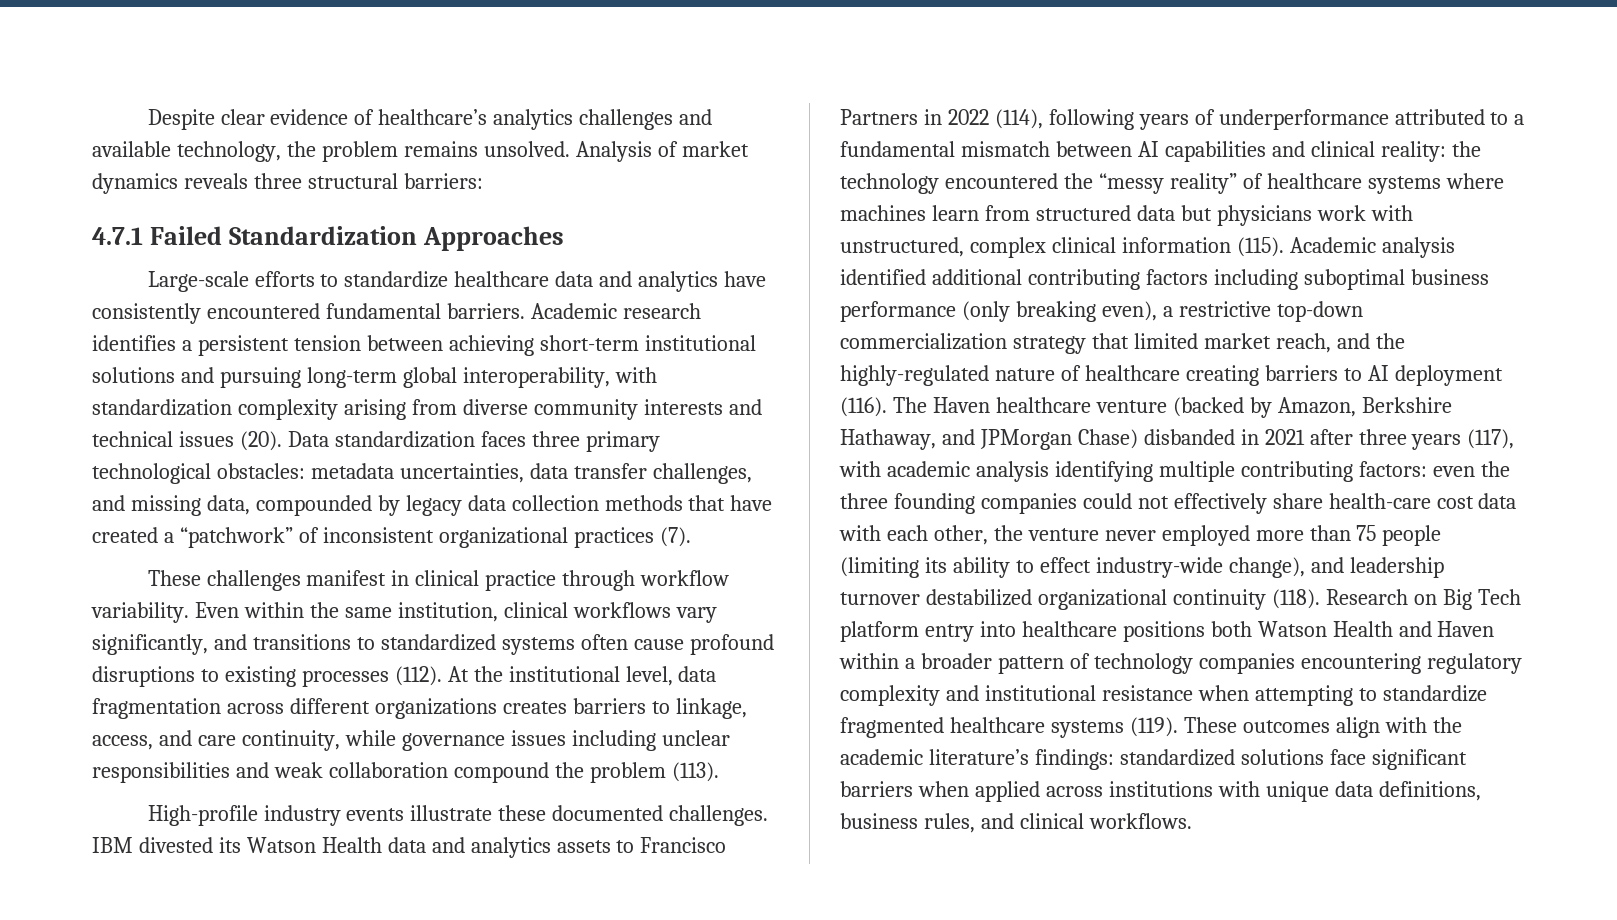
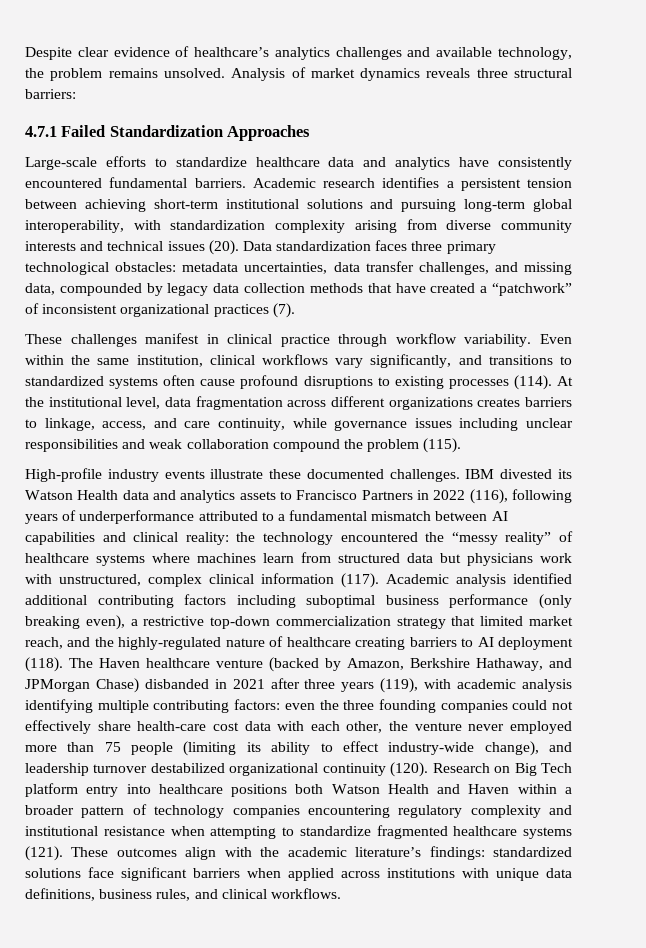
- Even within the same institution, clinical workflows vary significantly, and transitions to standardized systems often cause profound disruptions to existing processes (112).
+ Even within the same institution, clinical workflows vary significantly, and transitions to standardized systems often cause profound disruptions to existing processes (114).
- At the institutional level, data fragmentation across different organizations creates barriers to linkage, access, and care continuity, while governance issues including unclear responsibilities and weak collaboration compound the problem (113).
+ At the institutional level, data fragmentation across different organizations creates barriers to linkage, access, and care continuity, while governance issues including unclear responsibilities and weak collaboration compound the problem (115).
- IBM divested its Watson Health data and analytics assets to Francisco Partners in 2022 (114), following years of underperformance attributed to a fundamental mismatch between AI capabilities and clinical reality: the technology encountered the “messy reality” of healthcare systems where machines learn from structured data but physicians work with unstructured, complex clinical information (115).
+ IBM divested its Watson Health data and analytics assets to Francisco Partners in 2022 (116), following years of underperformance attributed to a fundamental mismatch between AI capabilities and clinical reality: the technology encountered the “messy reality” of healthcare systems where machines learn from structured data but physicians work with unstructured, complex clinical information (117).
- Academic analysis identified additional contributing factors including suboptimal business performance (only breaking even), a restrictive top-down commercialization strategy that limited market reach, and the highly-regulated nature of healthcare creating barriers to AI deployment (116).
+ Academic analysis identified additional contributing factors including suboptimal business performance (only breaking even), a restrictive top-down commercialization strategy that limited market reach, and the highly-regulated nature of healthcare creating barriers to AI deployment (118).
- The Haven healthcare venture (backed by Amazon, Berkshire Hathaway, and JPMorgan Chase) disbanded in 2021 after three years (117), with academic analysis identifying multiple contributing factors:
+ The Haven healthcare venture (backed by Amazon, Berkshire Hathaway, and JPMorgan Chase) disbanded in 2021 after three years (119), with academic analysis identifying multiple contributing factors:
- even the three founding companies could not effectively share health-care cost data with each other, the venture never employed more than 75 people (limiting its ability to effect industry-wide change), and leadership turnover destabilized organizational continuity (118).
+ even the three founding companies could not effectively share health-care cost data with each other, the venture never employed more than 75 people (limiting its ability to effect industry-wide change), and leadership turnover destabilized organizational continuity (120).
- Research on Big Tech platform entry into healthcare positions both Watson Health and Haven within a broader pattern of technology companies encountering regulatory complexity and institutional resistance when attempting to standardize fragmented healthcare systems (119).
+ Research on Big Tech platform entry into healthcare positions both Watson Health and Haven within a broader pattern of technology companies encountering regulatory complexity and institutional resistance when attempting to standardize fragmented healthcare systems (121).

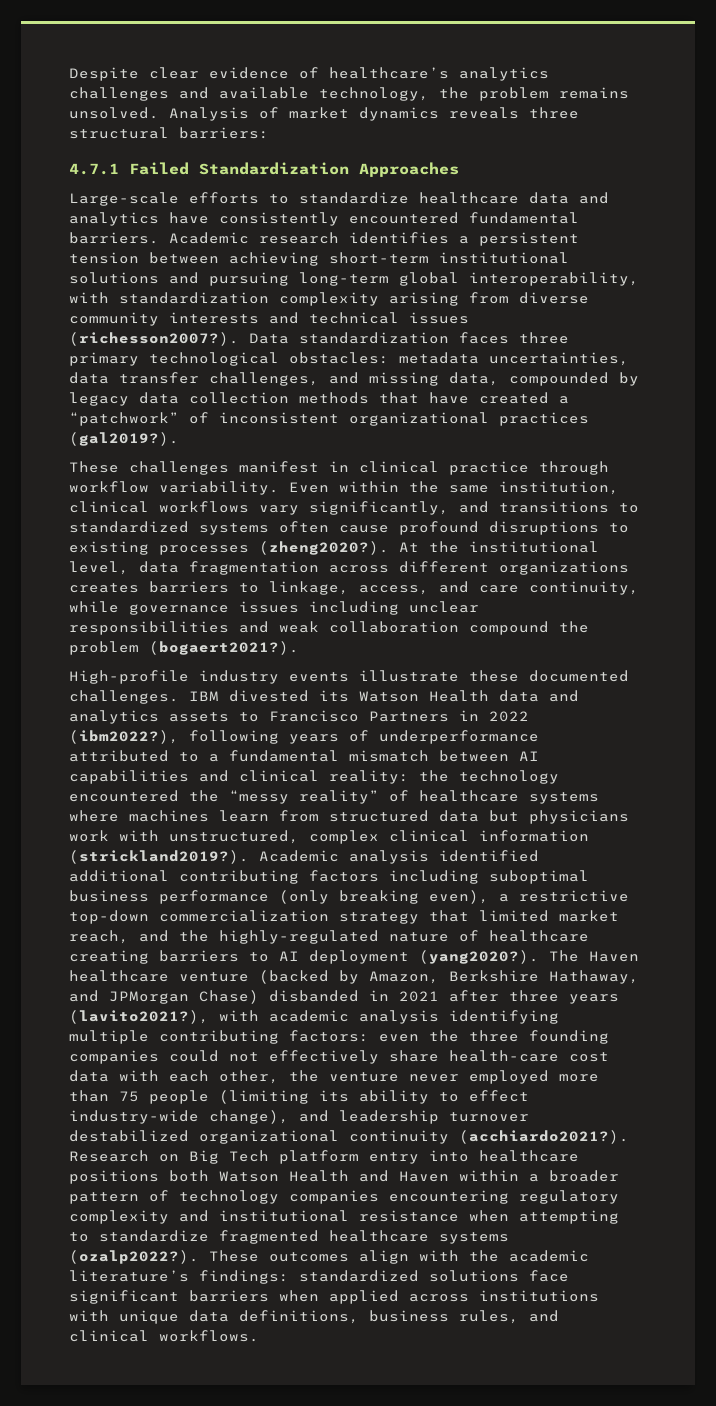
- Academic research identifies a persistent tension between achieving short-term institutional solutions and pursuing long-term global interoperability, with standardization complexity arising from diverse community interests and technical issues (20).
+ Academic research identifies a persistent tension between achieving short-term institutional solutions and pursuing long-term global interoperability, with standardization complexity arising from diverse community interests and technical issues (richesson2007?).
- Data standardization faces three primary technological obstacles: metadata uncertainties, data transfer challenges, and missing data, compounded by legacy data collection methods that have created a “patchwork” of inconsistent organizational practices (7).
+ Data standardization faces three primary technological obstacles: metadata uncertainties, data transfer challenges, and missing data, compounded by legacy data collection methods that have created a “patchwork” of inconsistent organizational practices (gal2019?).
- Even within the same institution, clinical workflows vary significantly, and transitions to standardized systems often cause profound disruptions to existing processes (114).
+ Even within the same institution, clinical workflows vary significantly, and transitions to standardized systems often cause profound disruptions to existing processes (zheng2020?).
- At the institutional level, data fragmentation across different organizations creates barriers to linkage, access, and care continuity, while governance issues including unclear responsibilities and weak collaboration compound the problem (115).
+ At the institutional level, data fragmentation across different organizations creates barriers to linkage, access, and care continuity, while governance issues including unclear responsibilities and weak collaboration compound the problem (bogaert2021?).
- IBM divested its Watson Health data and analytics assets to Francisco Partners in 2022 (116), following years of underperformance attributed to a fundamental mismatch between AI capabilities and clinical reality: the technology encountered the “messy reality” of healthcare systems where machines learn from structured data but physicians work with unstructured, complex clinical information (117).
+ IBM divested its Watson Health data and analytics assets to Francisco Partners in 2022 (ibm2022?), following years of underperformance attributed to a fundamental mismatch between AI capabilities and clinical reality: the technology encountered the “messy reality” of healthcare systems where machines learn from structured data but physicians work with unstructured, complex clinical information (strickland2019?).
- Academic analysis identified additional contributing factors including suboptimal business performance (only breaking even), a restrictive top-down commercialization strategy that limited market reach, and the highly-regulated nature of healthcare creating barriers to AI deployment (118).
+ Academic analysis identified additional contributing factors including suboptimal business performance (only breaking even), a restrictive top-down commercialization strategy that limited market reach, and the highly-regulated nature of healthcare creating barriers to AI deployment (yang2020?).
- The Haven healthcare venture (backed by Amazon, Berkshire Hathaway, and JPMorgan Chase) disbanded in 2021 after three years (119), with academic analysis identifying multiple contributing factors:
+ The Haven healthcare venture (backed by Amazon, Berkshire Hathaway, and JPMorgan Chase) disbanded in 2021 after three years (lavito2021?), with academic analysis identifying multiple contributing factors:
- even the three founding companies could not effectively share health-care cost data with each other, the venture never employed more than 75 people (limiting its ability to effect industry-wide change), and leadership turnover destabilized organizational continuity (120).
+ even the three founding companies could not effectively share health-care cost data with each other, the venture never employed more than 75 people (limiting its ability to effect industry-wide change), and leadership turnover destabilized organizational continuity (acchiardo2021?).
- Research on Big Tech platform entry into healthcare positions both Watson Health and Haven within a broader pattern of technology companies encountering regulatory complexity and institutional resistance when attempting to standardize fragmented healthcare systems (121).
+ Research on Big Tech platform entry into healthcare positions both Watson Health and Haven within a broader pattern of technology companies encountering regulatory complexity and institutional resistance when attempting to standardize fragmented healthcare systems (ozalp2022?).

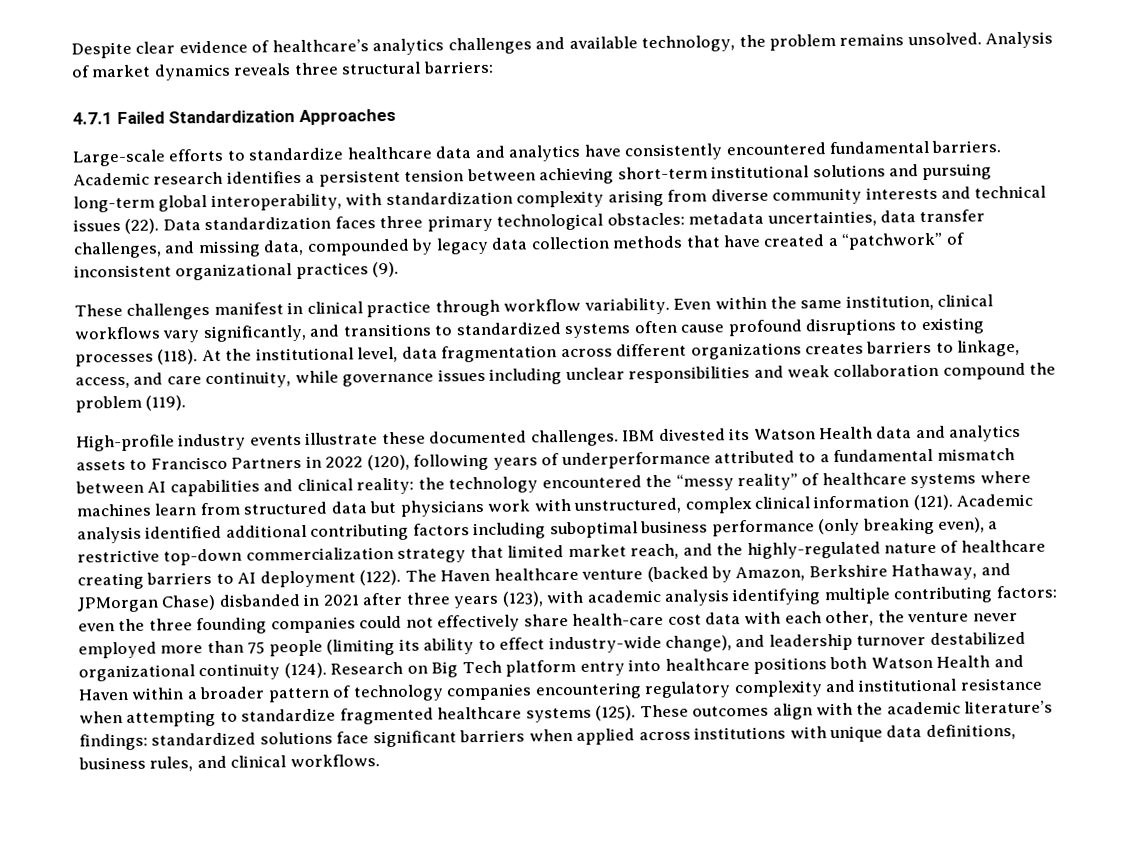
- Academic research identifies a persistent tension between achieving short-term institutional solutions and pursuing long-term global interoperability, with standardization complexity arising from diverse community interests and technical issues (richesson2007?).
+ Academic research identifies a persistent tension between achieving short-term institutional solutions and pursuing long-term global interoperability, with standardization complexity arising from diverse community interests and technical issues (22).
- Data standardization faces three primary technological obstacles: metadata uncertainties, data transfer challenges, and missing data, compounded by legacy data collection methods that have created a “patchwork” of inconsistent organizational practices (gal2019?).
+ Data standardization faces three primary technological obstacles: metadata uncertainties, data transfer challenges, and missing data, compounded by legacy data collection methods that have created a “patchwork” of inconsistent organizational practices (9).
- Even within the same institution, clinical workflows vary significantly, and transitions to standardized systems often cause profound disruptions to existing processes (zheng2020?).
+ Even within the same institution, clinical workflows vary significantly, and transitions to standardized systems often cause profound disruptions to existing processes (118).
- At the institutional level, data fragmentation across different organizations creates barriers to linkage, access, and care continuity, while governance issues including unclear responsibilities and weak collaboration compound the problem (bogaert2021?).
+ At the institutional level, data fragmentation across different organizations creates barriers to linkage, access, and care continuity, while governance issues including unclear responsibilities and weak collaboration compound the problem (119).
- IBM divested its Watson Health data and analytics assets to Francisco Partners in 2022 (ibm2022?), following years of underperformance attributed to a fundamental mismatch between AI capabilities and clinical reality: the technology encountered the “messy reality” of healthcare systems where machines learn from structured data but physicians work with unstructured, complex clinical information (strickland2019?).
+ IBM divested its Watson Health data and analytics assets to Francisco Partners in 2022 (120), following years of underperformance attributed to a fundamental mismatch between AI capabilities and clinical reality: the technology encountered the “messy reality” of healthcare systems where machines learn from structured data but physicians work with unstructured, complex clinical information (121).
- Academic analysis identified additional contributing factors including suboptimal business performance (only breaking even), a restrictive top-down commercialization strategy that limited market reach, and the highly-regulated nature of healthcare creating barriers to AI deployment (yang2020?).
+ Academic analysis identified additional contributing factors including suboptimal business performance (only breaking even), a restrictive top-down commercialization strategy that limited market reach, and the highly-regulated nature of healthcare creating barriers to AI deployment (122).
- The Haven healthcare venture (backed by Amazon, Berkshire Hathaway, and JPMorgan Chase) disbanded in 2021 after three years (lavito2021?), with academic analysis identifying multiple contributing factors:
+ The Haven healthcare venture (backed by Amazon, Berkshire Hathaway, and JPMorgan Chase) disbanded in 2021 after three years (123), with academic analysis identifying multiple contributing factors:
- even the three founding companies could not effectively share health-care cost data with each other, the venture never employed more than 75 people (limiting its ability to effect industry-wide change), and leadership turnover destabilized organizational continuity (acchiardo2021?).
+ even the three founding companies could not effectively share health-care cost data with each other, the venture never employed more than 75 people (limiting its ability to effect industry-wide change), and leadership turnover destabilized organizational continuity (124).
- Research on Big Tech platform entry into healthcare positions both Watson Health and Haven within a broader pattern of technology companies encountering regulatory complexity and institutional resistance when attempting to standardize fragmented healthcare systems (ozalp2022?).
+ Research on Big Tech platform entry into healthcare positions both Watson Health and Haven within a broader pattern of technology companies encountering regulatory complexity and institutional resistance when attempting to standardize fragmented healthcare systems (125).

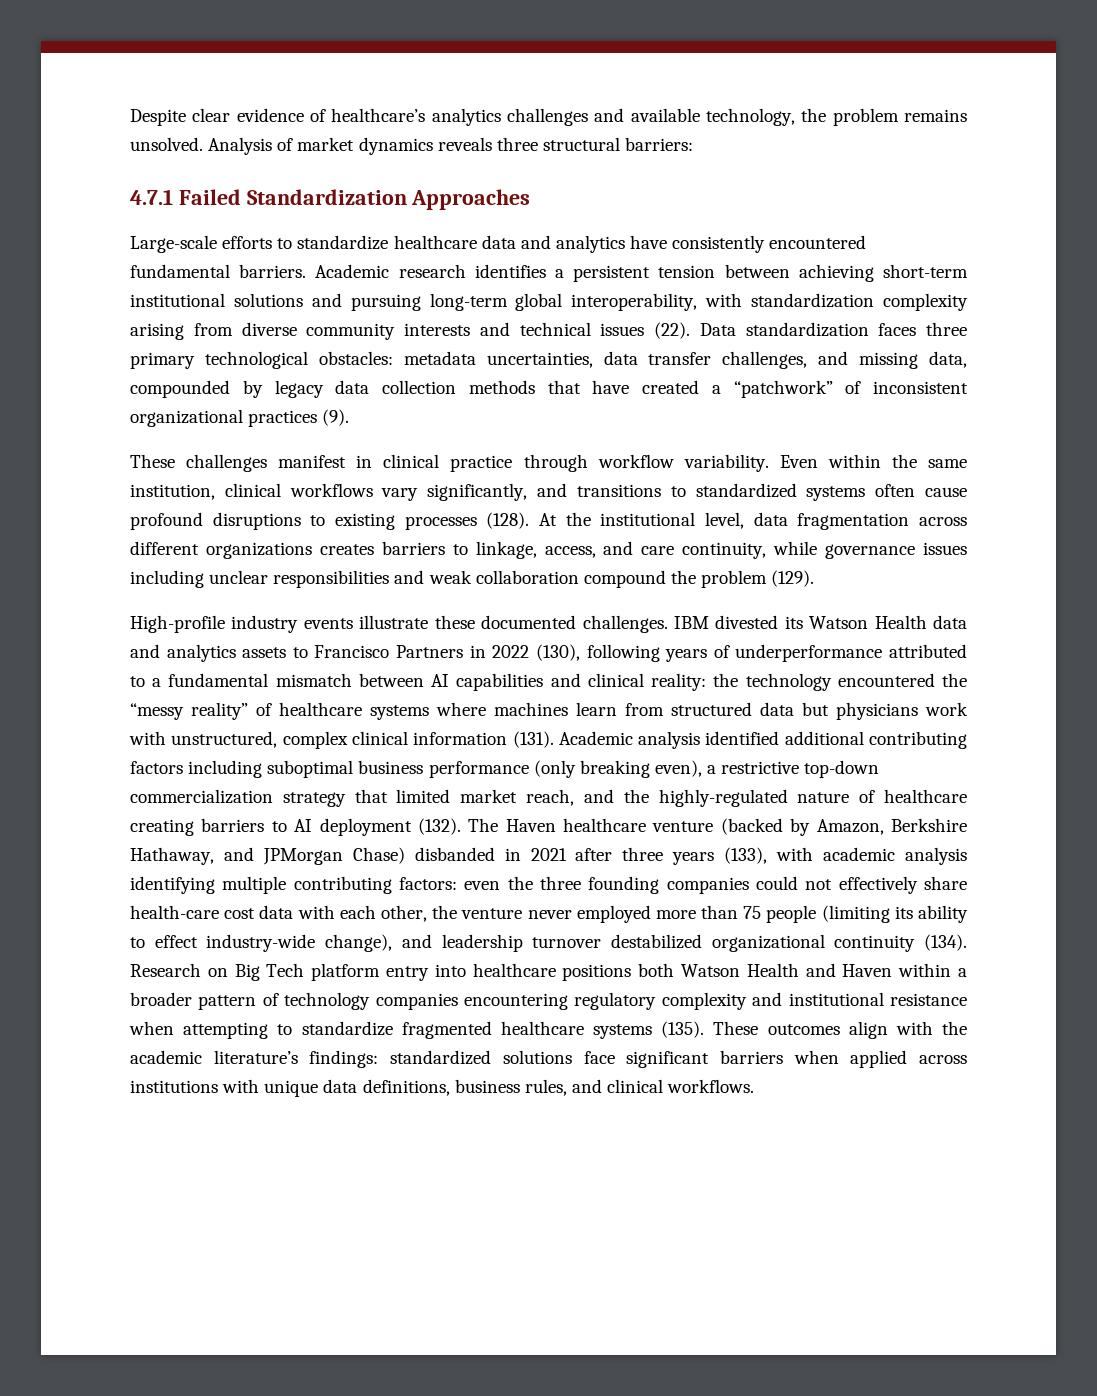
- Even within the same institution, clinical workflows vary significantly, and transitions to standardized systems often cause profound disruptions to existing processes (118).
+ Even within the same institution, clinical workflows vary significantly, and transitions to standardized systems often cause profound disruptions to existing processes (128).
- At the institutional level, data fragmentation across different organizations creates barriers to linkage, access, and care continuity, while governance issues including unclear responsibilities and weak collaboration compound the problem (119).
+ At the institutional level, data fragmentation across different organizations creates barriers to linkage, access, and care continuity, while governance issues including unclear responsibilities and weak collaboration compound the problem (129).
- IBM divested its Watson Health data and analytics assets to Francisco Partners in 2022 (120), following years of underperformance attributed to a fundamental mismatch between AI capabilities and clinical reality: the technology encountered the “messy reality” of healthcare systems where machines learn from structured data but physicians work with unstructured, complex clinical information (121).
+ IBM divested its Watson Health data and analytics assets to Francisco Partners in 2022 (130), following years of underperformance attributed to a fundamental mismatch between AI capabilities and clinical reality: the technology encountered the “messy reality” of healthcare systems where machines learn from structured data but physicians work with unstructured, complex clinical information (131).
- Academic analysis identified additional contributing factors including suboptimal business performance (only breaking even), a restrictive top-down commercialization strategy that limited market reach, and the highly-regulated nature of healthcare creating barriers to AI deployment (122).
+ Academic analysis identified additional contributing factors including suboptimal business performance (only breaking even), a restrictive top-down commercialization strategy that limited market reach, and the highly-regulated nature of healthcare creating barriers to AI deployment (132).
- The Haven healthcare venture (backed by Amazon, Berkshire Hathaway, and JPMorgan Chase) disbanded in 2021 after three years (123), with academic analysis identifying multiple contributing factors:
+ The Haven healthcare venture (backed by Amazon, Berkshire Hathaway, and JPMorgan Chase) disbanded in 2021 after three years (133), with academic analysis identifying multiple contributing factors:
- even the three founding companies could not effectively share health-care cost data with each other, the venture never employed more than 75 people (limiting its ability to effect industry-wide change), and leadership turnover destabilized organizational continuity (124).
+ even the three founding companies could not effectively share health-care cost data with each other, the venture never employed more than 75 people (limiting its ability to effect industry-wide change), and leadership turnover destabilized organizational continuity (134).
- Research on Big Tech platform entry into healthcare positions both Watson Health and Haven within a broader pattern of technology companies encountering regulatory complexity and institutional resistance when attempting to standardize fragmented healthcare systems (125).
+ Research on Big Tech platform entry into healthcare positions both Watson Health and Haven within a broader pattern of technology companies encountering regulatory complexity and institutional resistance when attempting to standardize fragmented healthcare systems (135).

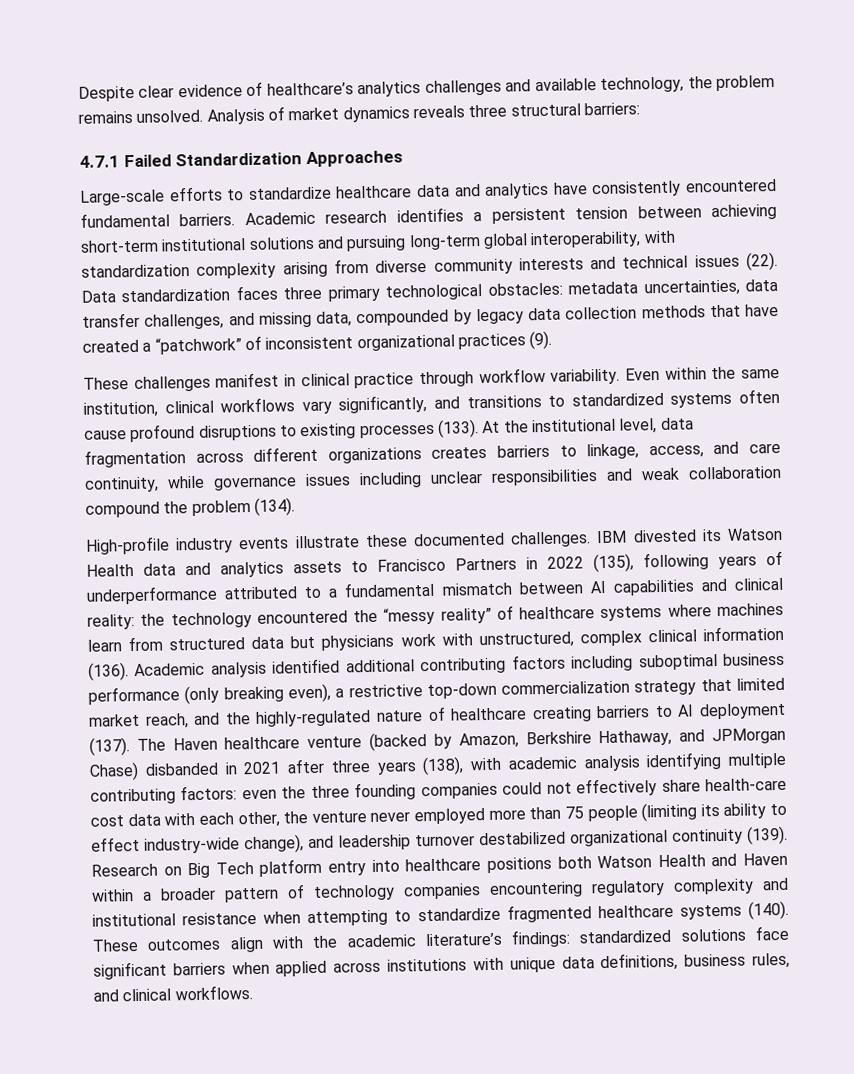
- Even within the same institution, clinical workflows vary significantly, and transitions to standardized systems often cause profound disruptions to existing processes (128).
+ Even within the same institution, clinical workflows vary significantly, and transitions to standardized systems often cause profound disruptions to existing processes (133).
- At the institutional level, data fragmentation across different organizations creates barriers to linkage, access, and care continuity, while governance issues including unclear responsibilities and weak collaboration compound the problem (129).
+ At the institutional level, data fragmentation across different organizations creates barriers to linkage, access, and care continuity, while governance issues including unclear responsibilities and weak collaboration compound the problem (134).
- IBM divested its Watson Health data and analytics assets to Francisco Partners in 2022 (130), following years of underperformance attributed to a fundamental mismatch between AI capabilities and clinical reality: the technology encountered the “messy reality” of healthcare systems where machines learn from structured data but physicians work with unstructured, complex clinical information (131).
+ IBM divested its Watson Health data and analytics assets to Francisco Partners in 2022 (135), following years of underperformance attributed to a fundamental mismatch between AI capabilities and clinical reality: the technology encountered the “messy reality” of healthcare systems where machines learn from structured data but physicians work with unstructured, complex clinical information (136).
- Academic analysis identified additional contributing factors including suboptimal business performance (only breaking even), a restrictive top-down commercialization strategy that limited market reach, and the highly-regulated nature of healthcare creating barriers to AI deployment (132).
+ Academic analysis identified additional contributing factors including suboptimal business performance (only breaking even), a restrictive top-down commercialization strategy that limited market reach, and the highly-regulated nature of healthcare creating barriers to AI deployment (137).
- The Haven healthcare venture (backed by Amazon, Berkshire Hathaway, and JPMorgan Chase) disbanded in 2021 after three years (133), with academic analysis identifying multiple contributing factors:
+ The Haven healthcare venture (backed by Amazon, Berkshire Hathaway, and JPMorgan Chase) disbanded in 2021 after three years (138), with academic analysis identifying multiple contributing factors:
- even the three founding companies could not effectively share health-care cost data with each other, the venture never employed more than 75 people (limiting its ability to effect industry-wide change), and leadership turnover destabilized organizational continuity (134).
+ even the three founding companies could not effectively share health-care cost data with each other, the venture never employed more than 75 people (limiting its ability to effect industry-wide change), and leadership turnover destabilized organizational continuity (139).
- Research on Big Tech platform entry into healthcare positions both Watson Health and Haven within a broader pattern of technology companies encountering regulatory complexity and institutional resistance when attempting to standardize fragmented healthcare systems (135).
+ Research on Big Tech platform entry into healthcare positions both Watson Health and Haven within a broader pattern of technology companies encountering regulatory complexity and institutional resistance when attempting to standardize fragmented healthcare systems (140).

